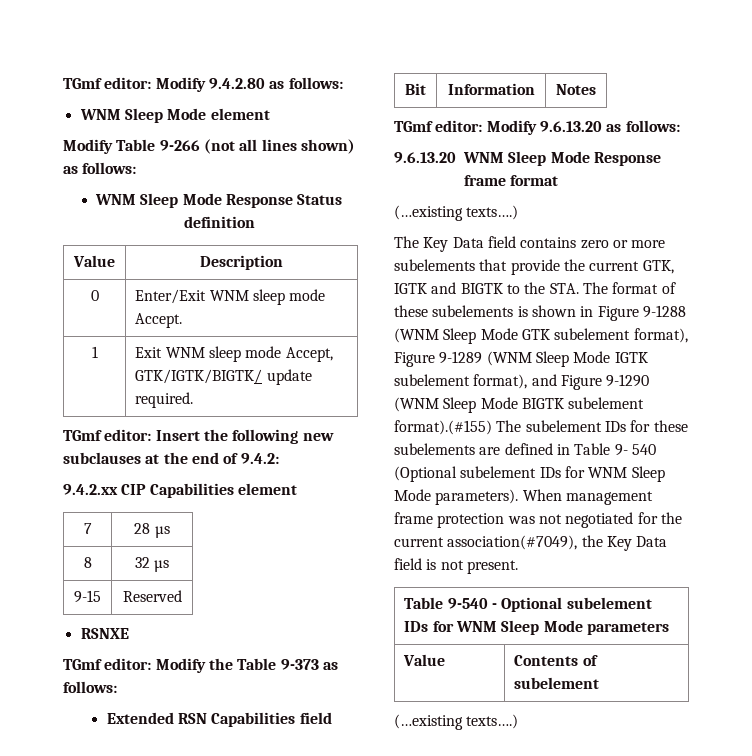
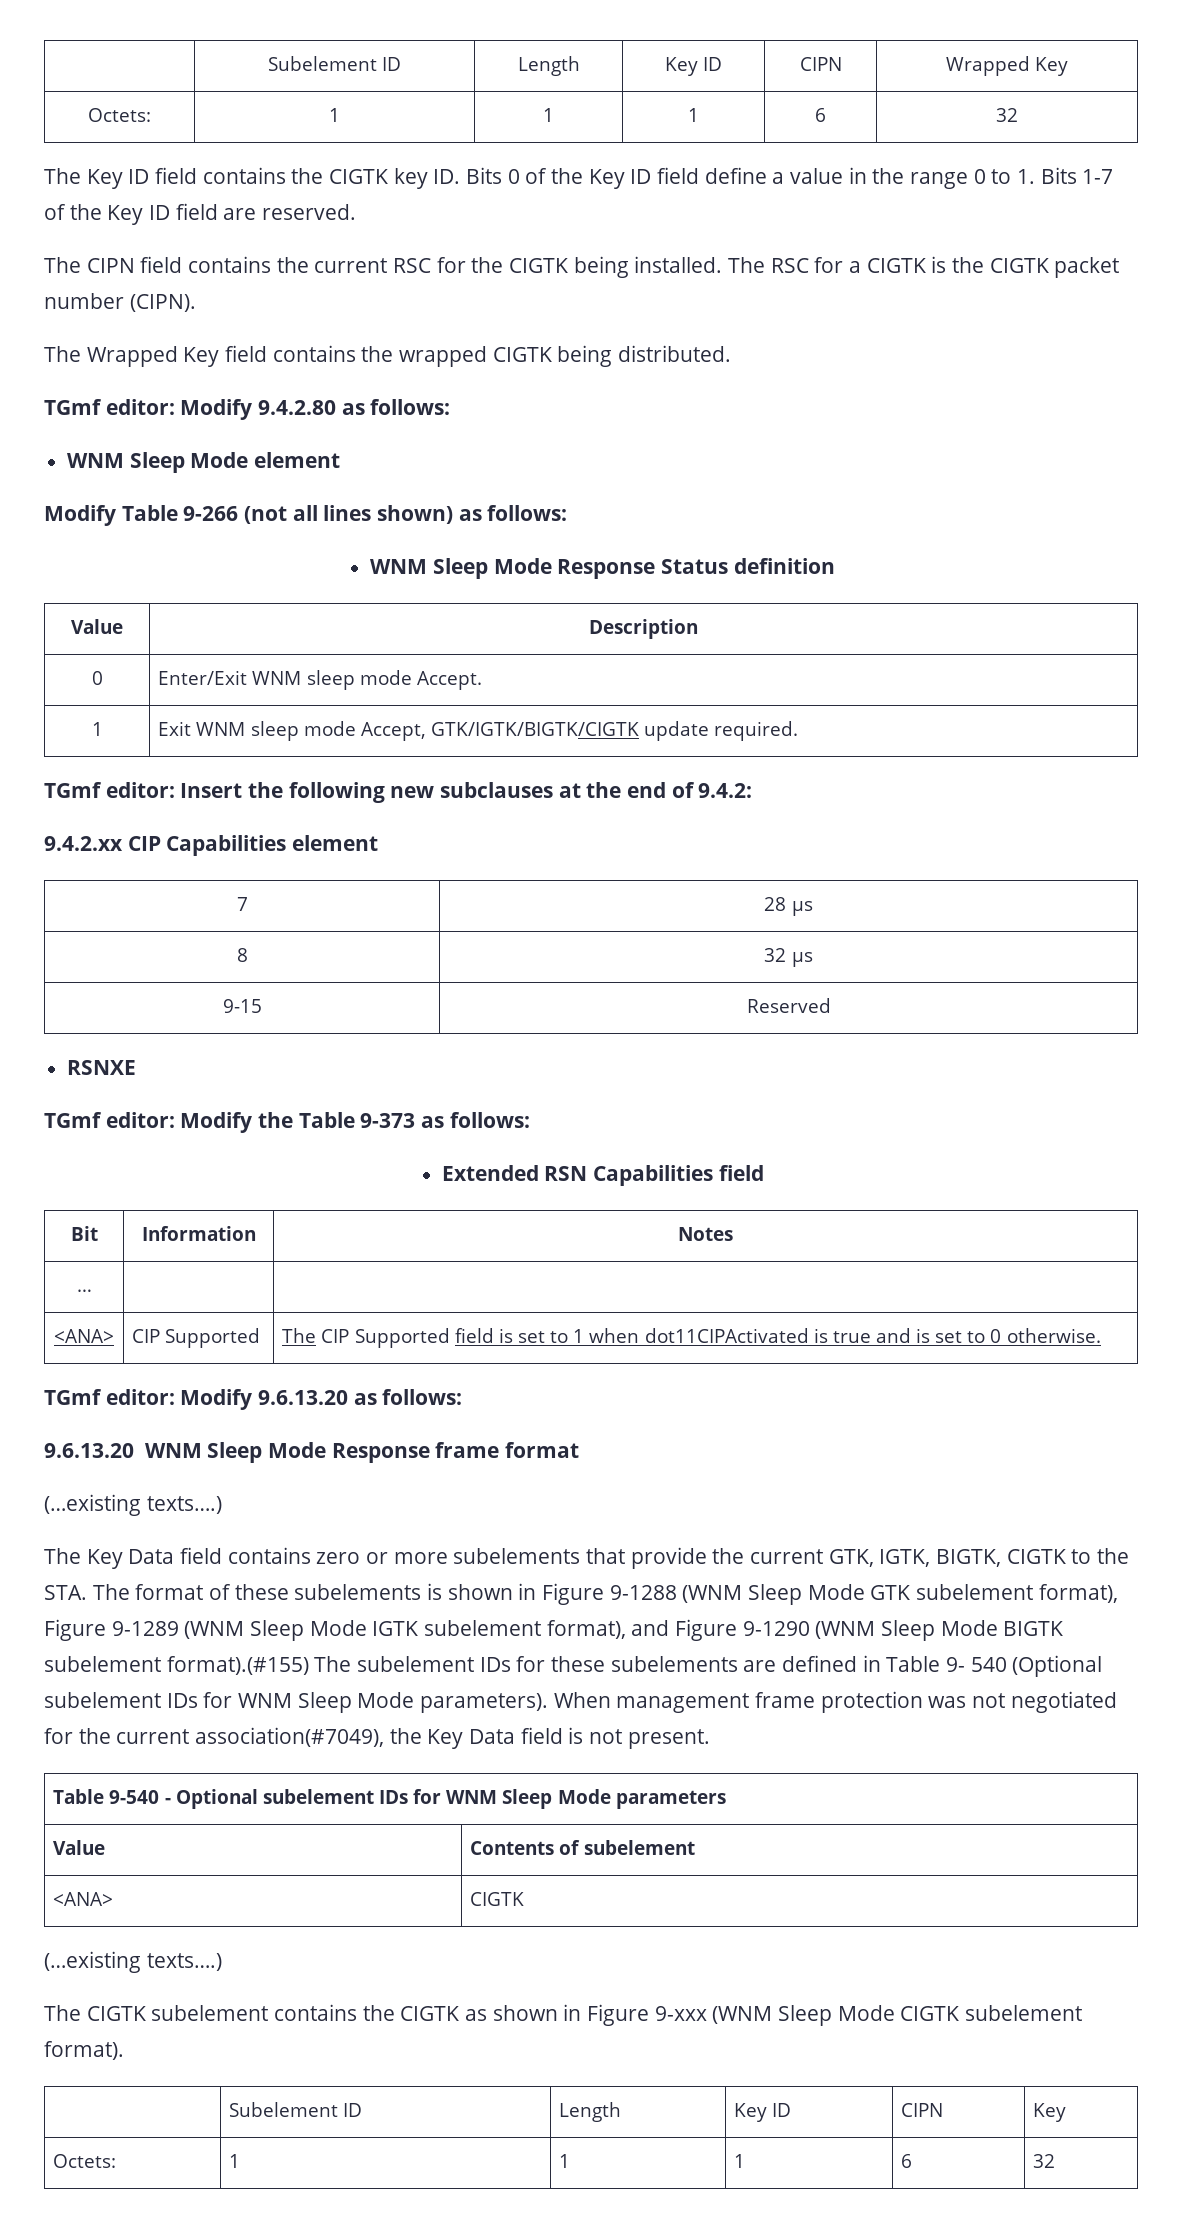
+ | Subelement ID | Length | Key ID | CIPN | Wrapped Key
+ Octets: | 1 | 1 | 1 | 6 | 32
+ The Key ID field contains the CIGTK key ID. Bits 0 of the Key ID field define a value in the range 0 to 1. Bits 1-7 of the Key ID field are reserved.
+ The CIPN field contains the current RSC for the CIGTK being installed. The RSC for a CIGTK is the CIGTK packet number (CIPN).
+ The Wrapped Key field contains the wrapped CIGTK being distributed.
- 1 | Exit WNM sleep mode Accept, GTK/IGTK/BIGTK/ update required.
+ 1 | Exit WNM sleep mode Accept, GTK/IGTK/BIGTK/CIGTK update required.
+ … | |
+ <ANA> | CIP Supported | The CIP Supported field is set to 1 when dot11CIPActivated is true and is set to 0 otherwise.
- The Key Data field contains zero or more subelements that provide the current GTK, IGTK and BIGTK to the STA. The format of these subelements is shown in Figure 9-1288 (WNM Sleep Mode GTK subelement format), Figure 9-1289 (WNM Sleep Mode IGTK subelement format), and Figure 9-1290 (WNM Sleep Mode BIGTK subelement format).(#155) The subelement IDs for these subelements are defined in Table 9- 540 (Optional subelement IDs for WNM Sleep Mode parameters).
+ The Key Data field contains zero or more subelements that provide the current GTK, IGTK, BIGTK, CIGTK to the STA. The format of these subelements is shown in Figure 9-1288 (WNM Sleep Mode GTK subelement format), Figure 9-1289 (WNM Sleep Mode IGTK subelement format), and Figure 9-1290 (WNM Sleep Mode BIGTK subelement format).(#155) The subelement IDs for these subelements are defined in Table 9- 540 (Optional subelement IDs for WNM Sleep Mode parameters).
  Value | Contents of subelement
+ <ANA> | CIGTK
  (…existing texts….)
+ The CIGTK subelement contains the CIGTK as shown in Figure 9-xxx (WNM Sleep Mode CIGTK subelement format).
+ | Subelement ID | Length | Key ID | CIPN | Key
+ Octets: | 1 | 1 | 1 | 6 | 32

